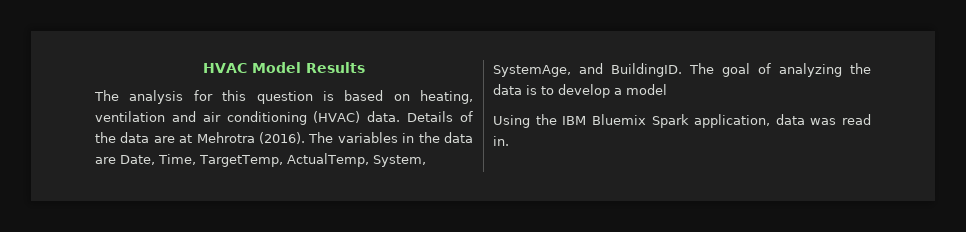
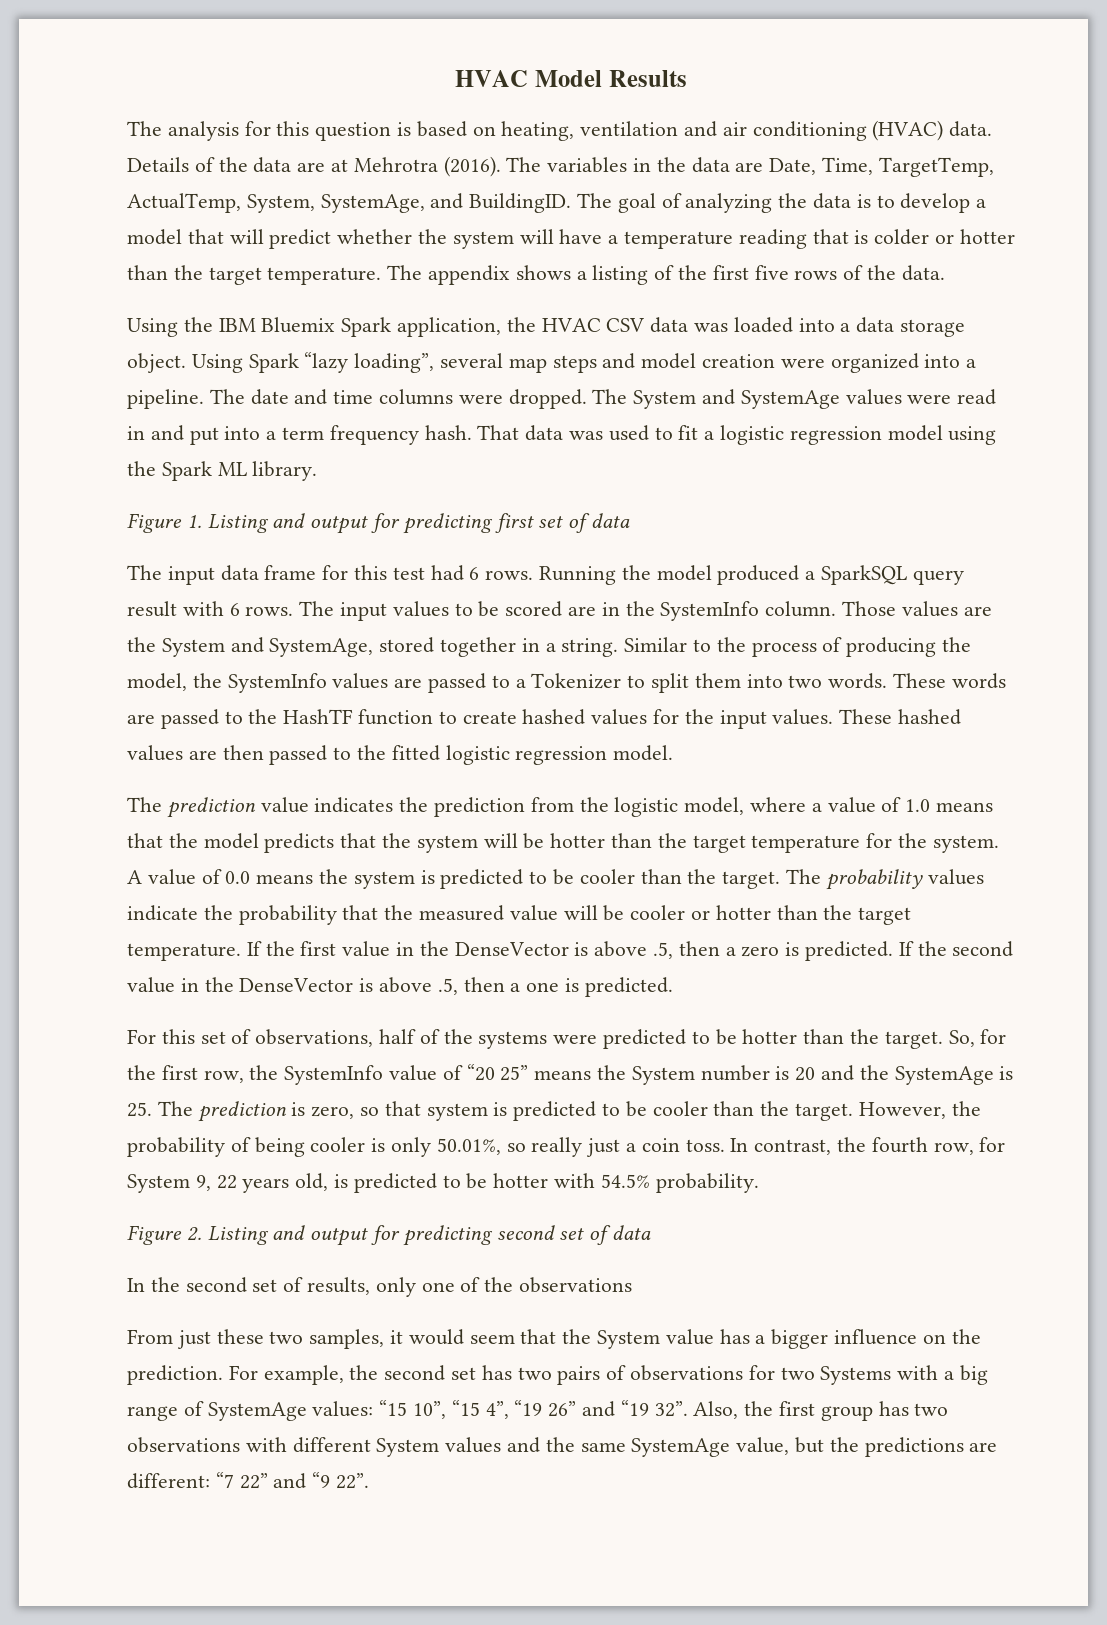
- The goal of analyzing the data is to develop a model
+ The goal of analyzing the data is to develop a model that will predict whether the system will have a temperature reading that is colder or hotter than the target temperature. The appendix shows a listing of the first five rows of the data.
- Using the IBM Bluemix Spark application, data was read in.
+ Using the IBM Bluemix Spark application, the HVAC CSV data was loaded into a data storage object. Using Spark “lazy loading”, several map steps and model creation were organized into a pipeline. The date and time columns were dropped. The System and SystemAge values were read in and put into a term frequency hash. That data was used to fit a logistic regression model using the Spark ML library.
+ Figure 1. Listing and output for predicting first set of data
+ The input data frame for this test had 6 rows. Running the model produced a SparkSQL query result with 6 rows. The input values to be scored are in the SystemInfo column. Those values are the System and SystemAge, stored together in a string. Similar to the process of producing the model, the SystemInfo values are passed to a Tokenizer to split them into two words. These words are passed to the HashTF function to create hashed values for the input values. These hashed values are then passed to the fitted logistic regression model.
+ The prediction value indicates the prediction from the logistic model, where a value of 1.0 means that the model predicts that the system will be hotter than the target temperature for the system. A value of 0.0 means the system is predicted to be cooler than the target. The probability values indicate the probability that the measured value will be cooler or hotter than the target temperature. If the first value in the DenseVector is above .5, then a zero is predicted. If the second value in the DenseVector is above .5, then a one is predicted.
+ For this set of observations, half of the systems were predicted to be hotter than the target. So, for the first row, the SystemInfo value of “20 25” means the System number is 20 and the SystemAge is 25. The prediction is zero, so that system is predicted to be cooler than the target. However, the probability of being cooler is only 50.01%, so really just a coin toss. In contrast, the fourth row, for System 9, 22 years old, is predicted to be hotter with 54.5% probability.
+ Figure 2. Listing and output for predicting second set of data
+ In the second set of results, only one of the observations
+ From just these two samples, it would seem that the System value has a bigger influence on the prediction. For example, the second set has two pairs of observations for two Systems with a big range of SystemAge values: “15 10”, “15 4”, “19 26” and “19 32”. Also, the first group has two observations with different System values and the same SystemAge value, but the predictions are different: “7 22” and “9 22”.

